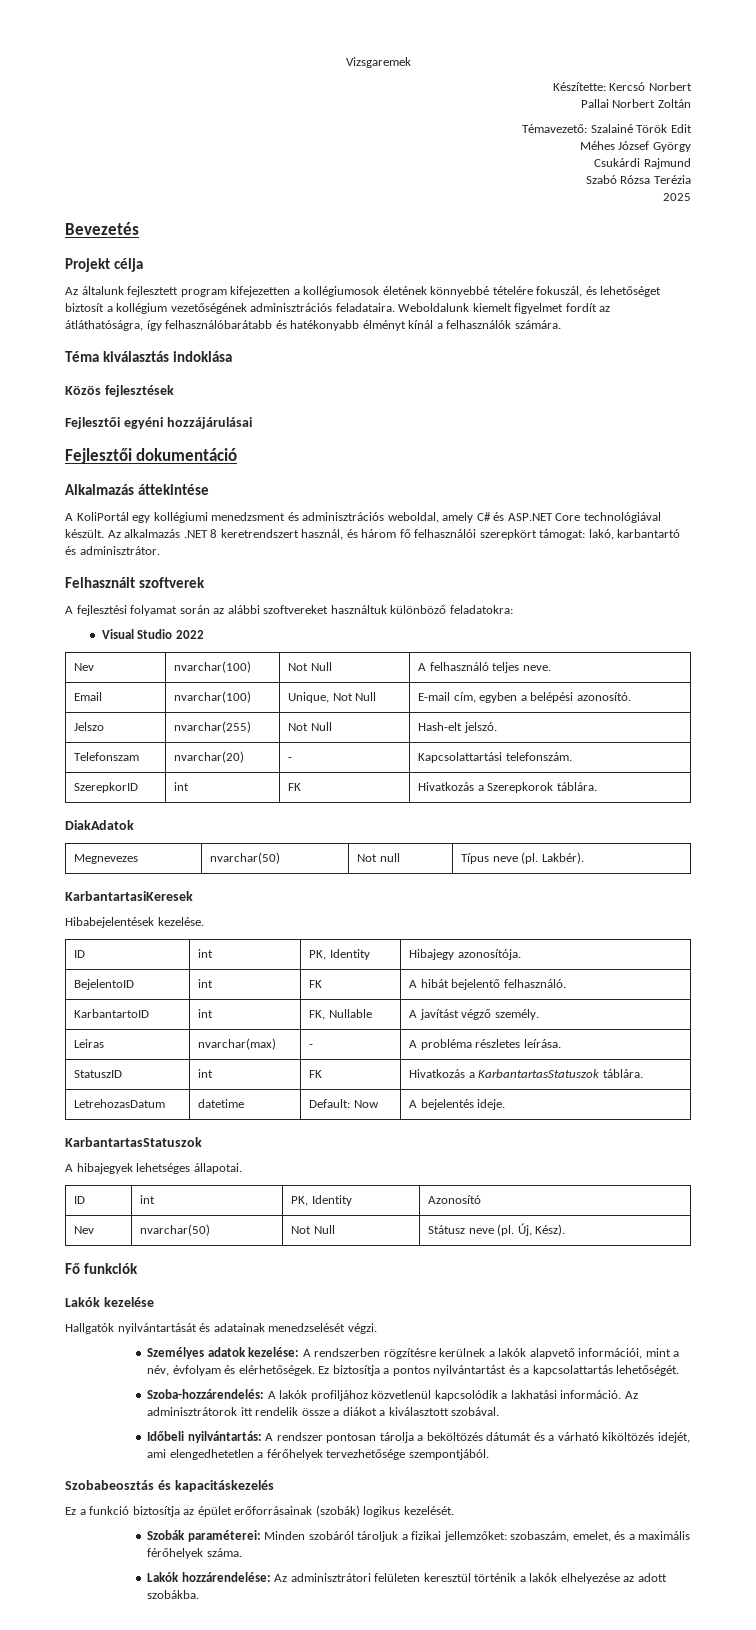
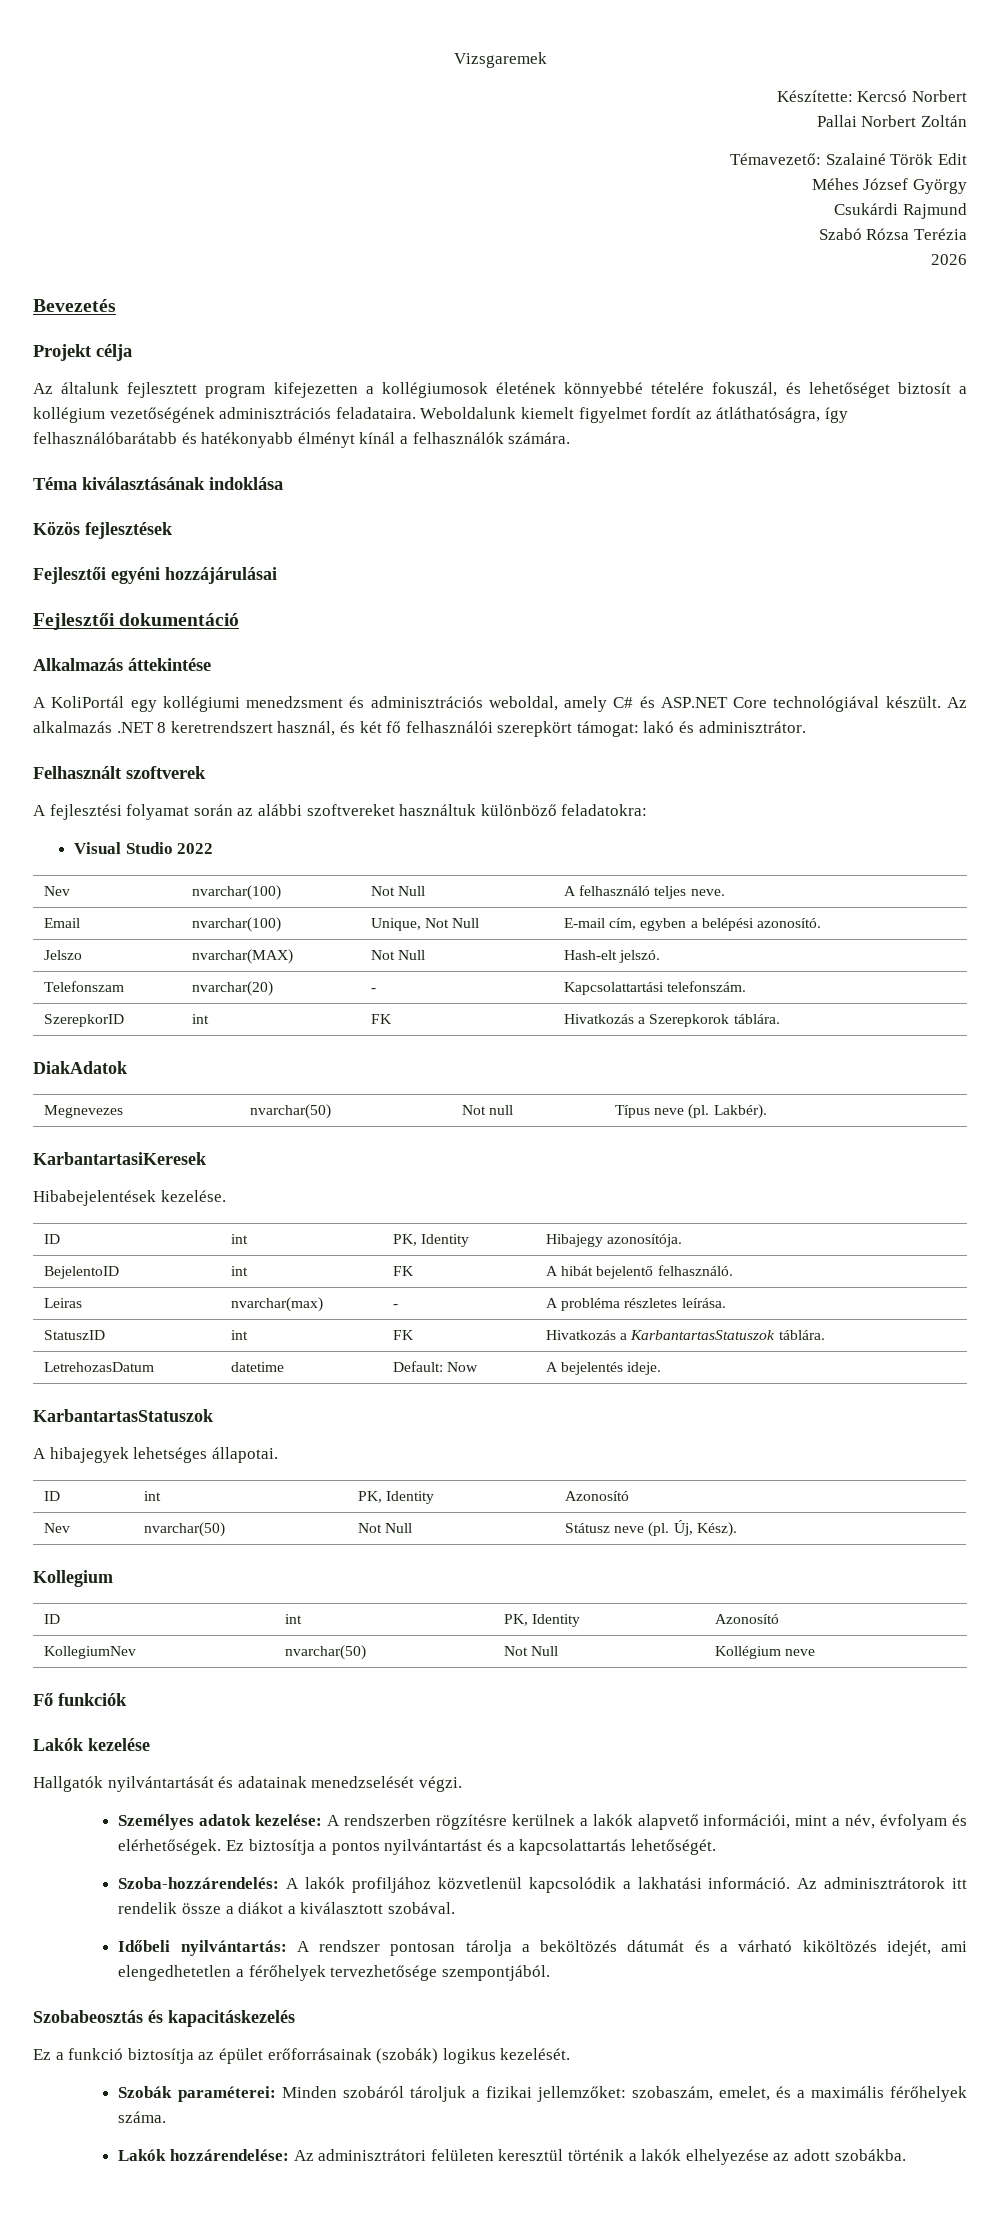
- 2025
+ 2026
- Téma kiválasztás indoklása
+ Téma kiválasztásának indoklása
- Az alkalmazás .NET 8 keretrendszert használ, és három fő felhasználói szerepkört támogat: lakó, karbantartó és adminisztrátor.
+ Az alkalmazás .NET 8 keretrendszert használ, és két fő felhasználói szerepkört támogat: lakó és adminisztrátor.
- Jelszo | nvarchar(255) | Not Null | Hash-elt jelszó.
+ Jelszo | nvarchar(MAX) | Not Null | Hash-elt jelszó.
- KarbantartoID | int | FK, Nullable | A javítást végző személy.
+ Kollegium
+ ID | int | PK, Identity | Azonosító
+ KollegiumNev | nvarchar(50) | Not Null | Kollégium neve

